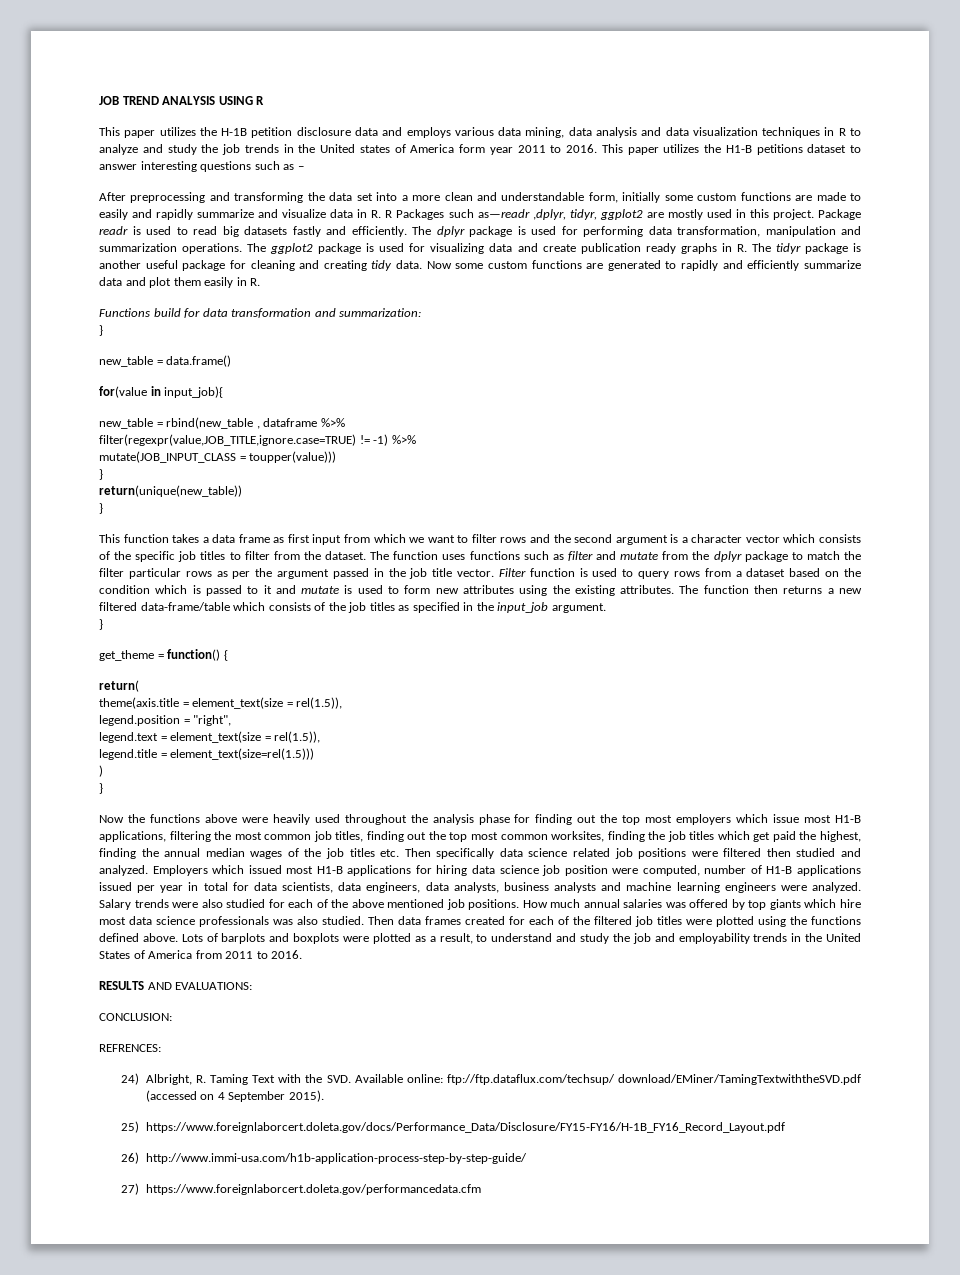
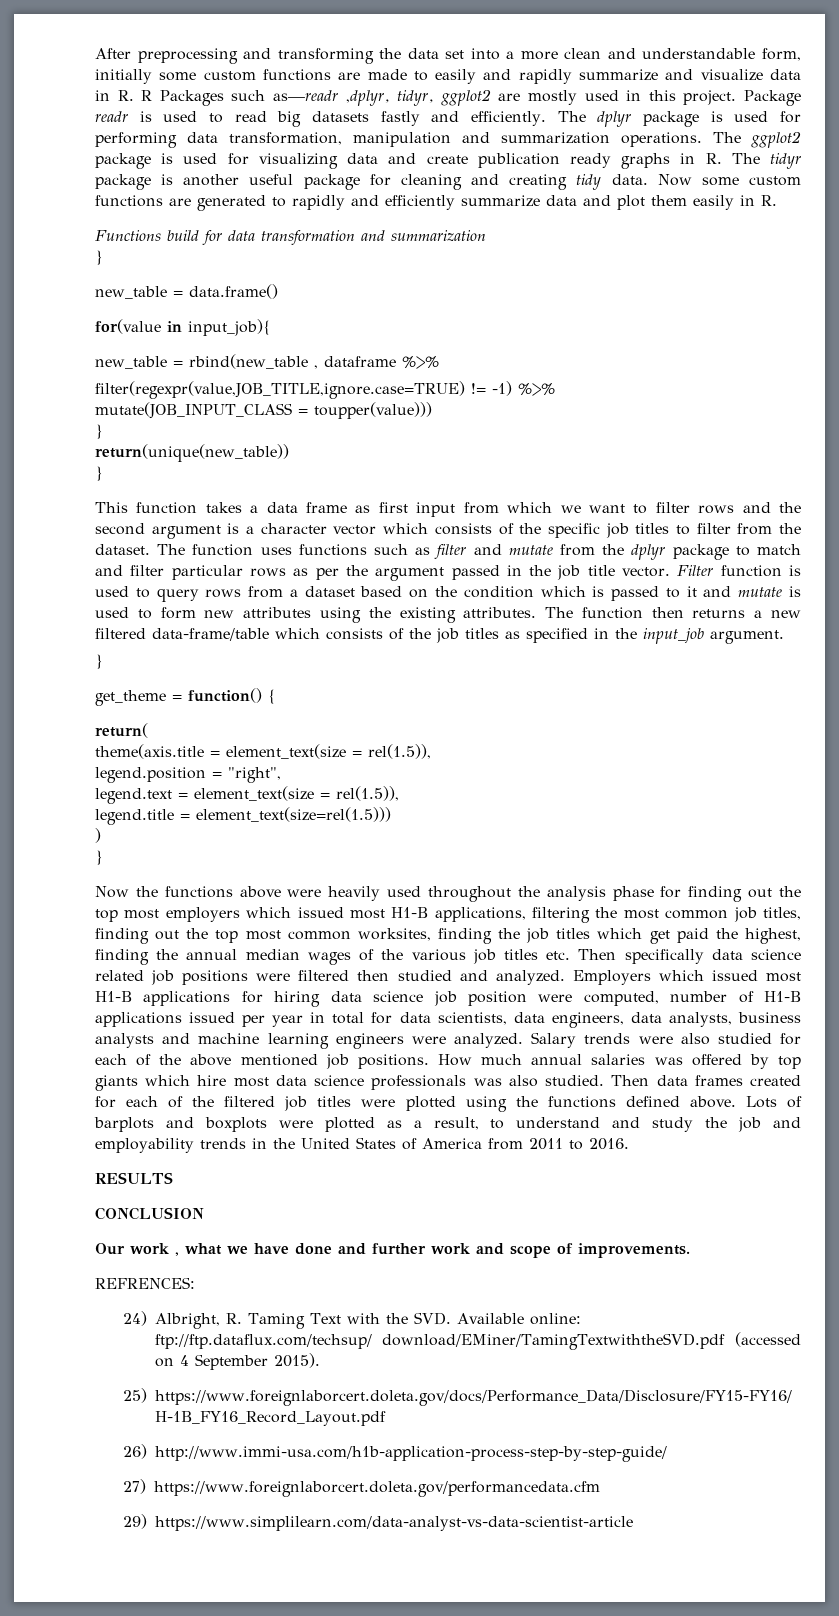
- JOB TREND ANALYSIS USING R
- This paper utilizes the H-1B petition disclosure data and employs various data mining, data analysis and data visualization techniques in R to analyze and study the job trends in the United states of America form year 2011 to 2016. This paper utilizes the H1-B petitions dataset to answer interesting questions such as –
- Functions build for data transformation and summarization:
+ Functions build for data transformation and summarization
- The function uses functions such as filter and mutate from the dplyr package to match the filter particular rows as per the argument passed in the job title vector.
+ The function uses functions such as filter and mutate from the dplyr package to match and filter particular rows as per the argument passed in the job title vector.
- Now the functions above were heavily used throughout the analysis phase for finding out the top most employers which issue most H1-B applications, filtering the most common job titles, finding out the top most common worksites, finding the job titles which get paid the highest, finding the annual median wages of the job titles etc. Then specifically data science related job positions were filtered then studied and analyzed.
+ Now the functions above were heavily used throughout the analysis phase for finding out the top most employers which issued most H1-B applications, filtering the most common job titles, finding out the top most common worksites, finding the job titles which get paid the highest, finding the annual median wages of the various job titles etc. Then specifically data science related job positions were filtered then studied and analyzed.
- RESULTS AND EVALUATIONS:
- CONCLUSION:
+ RESULTS
+ CONCLUSION
+ Our work , what we have done and further work and scope of improvements.
+ 29) https://www.simplilearn.com/data-analyst-vs-data-scientist-article

